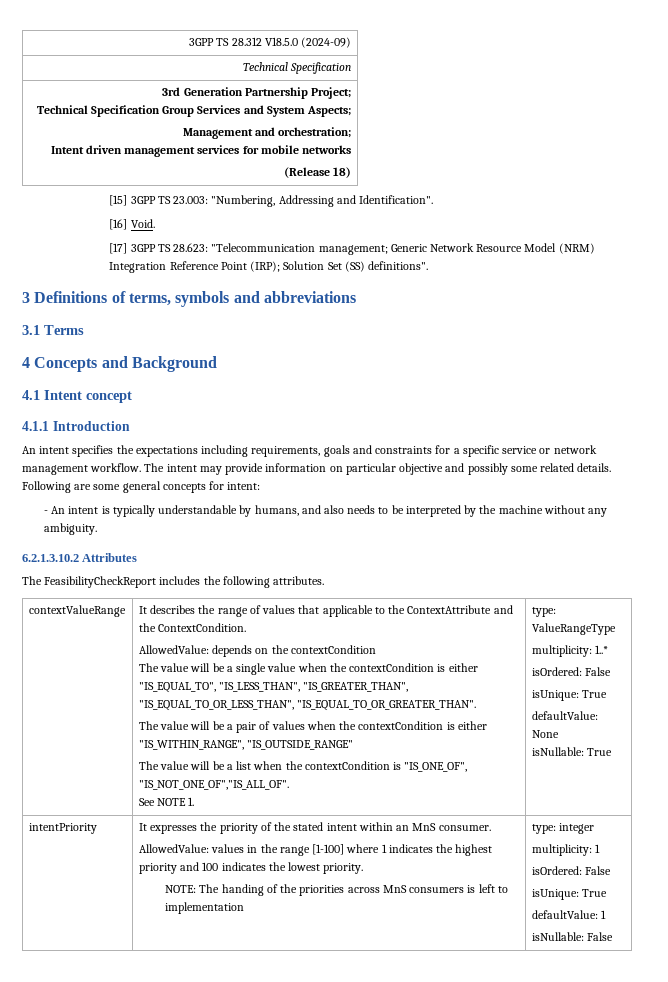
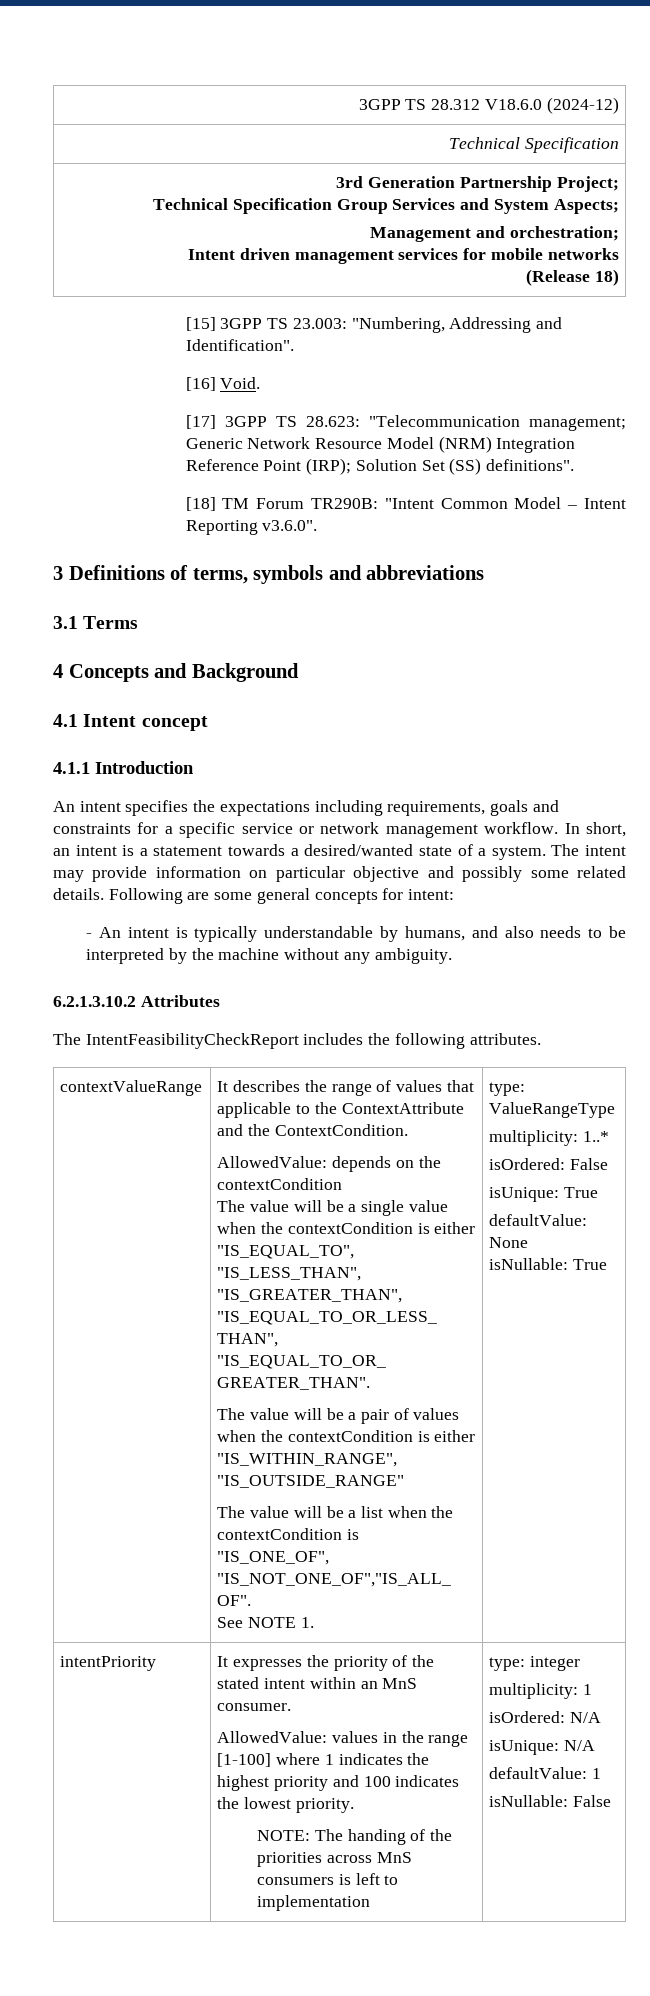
- 3GPP TS 28.312 V18.5.0 (2024-09)
+ 3GPP TS 28.312 V18.6.0 (2024-12)
+ [18] TM Forum TR290B: "Intent Common Model – Intent Reporting v3.6.0".
+ In short, an intent is a statement towards a desired/wanted state of a system.
- The FeasibilityCheckReport includes the following attributes.
+ The IntentFeasibilityCheckReport includes the following attributes.
  multiplicity: 1
- isOrdered: False
- isUnique: True
+ isOrdered: N/A
+ isUnique: N/A

